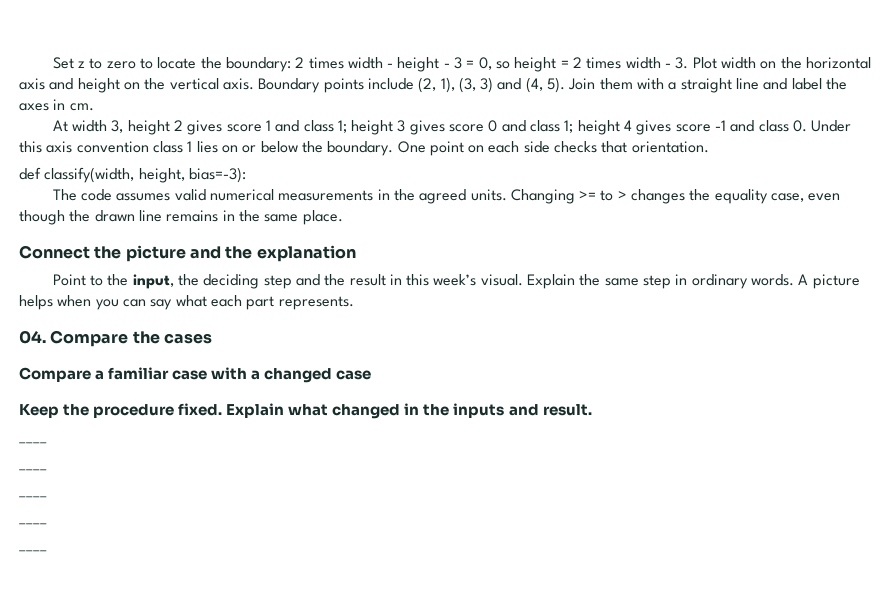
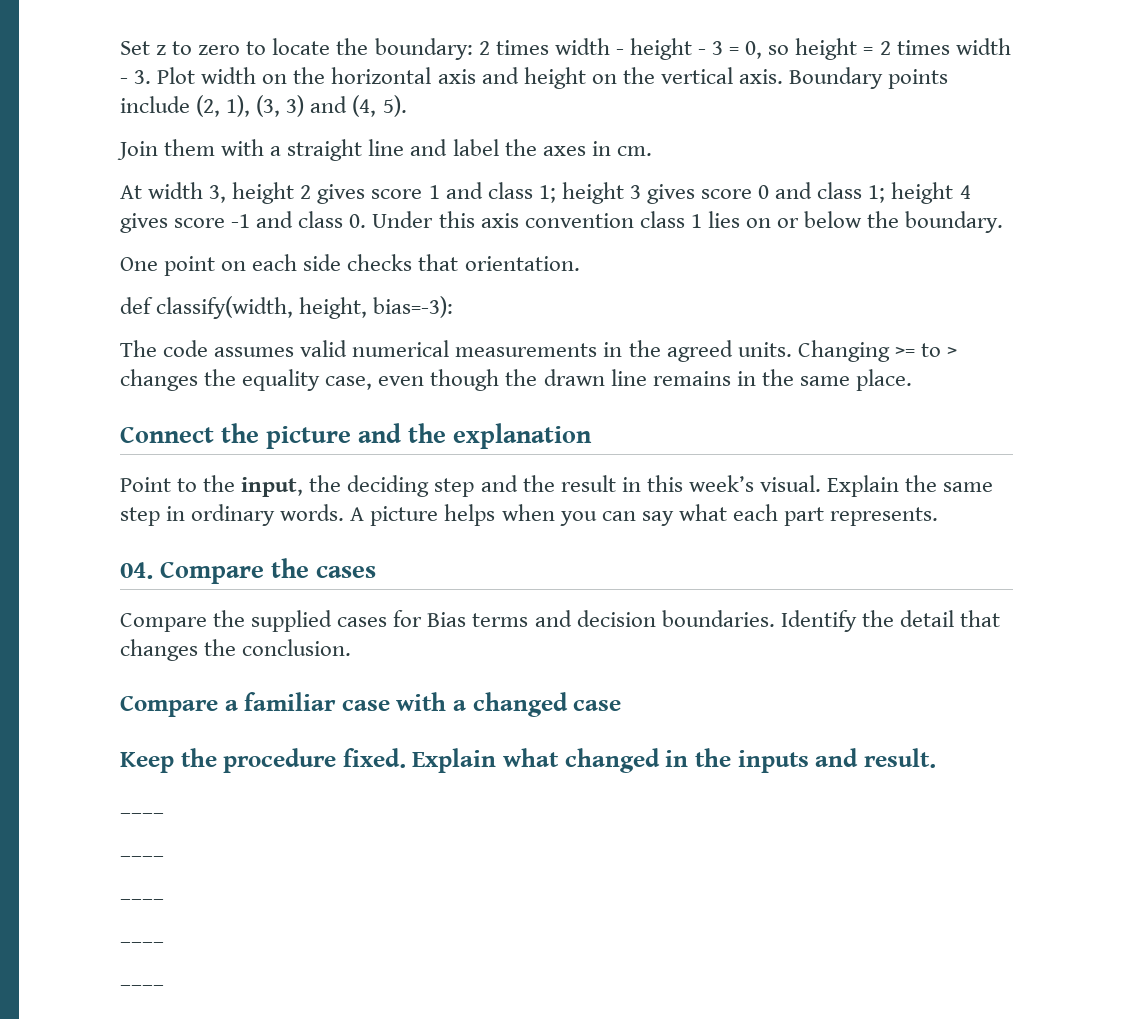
- Boundary points include (2, 1), (3, 3) and (4, 5). Join them with a straight line and label the axes in cm.
+ Boundary points include (2, 1), (3, 3) and (4, 5).
+ Join them with a straight line and label the axes in cm.
- At width 3, height 2 gives score 1 and class 1; height 3 gives score 0 and class 1; height 4 gives score -1 and class 0. Under this axis convention class 1 lies on or below the boundary. One point on each side checks that orientation.
+ At width 3, height 2 gives score 1 and class 1; height 3 gives score 0 and class 1; height 4 gives score -1 and class 0. Under this axis convention class 1 lies on or below the boundary.
+ One point on each side checks that orientation.
+ Compare the supplied cases for Bias terms and decision boundaries. Identify the detail that changes the conclusion.

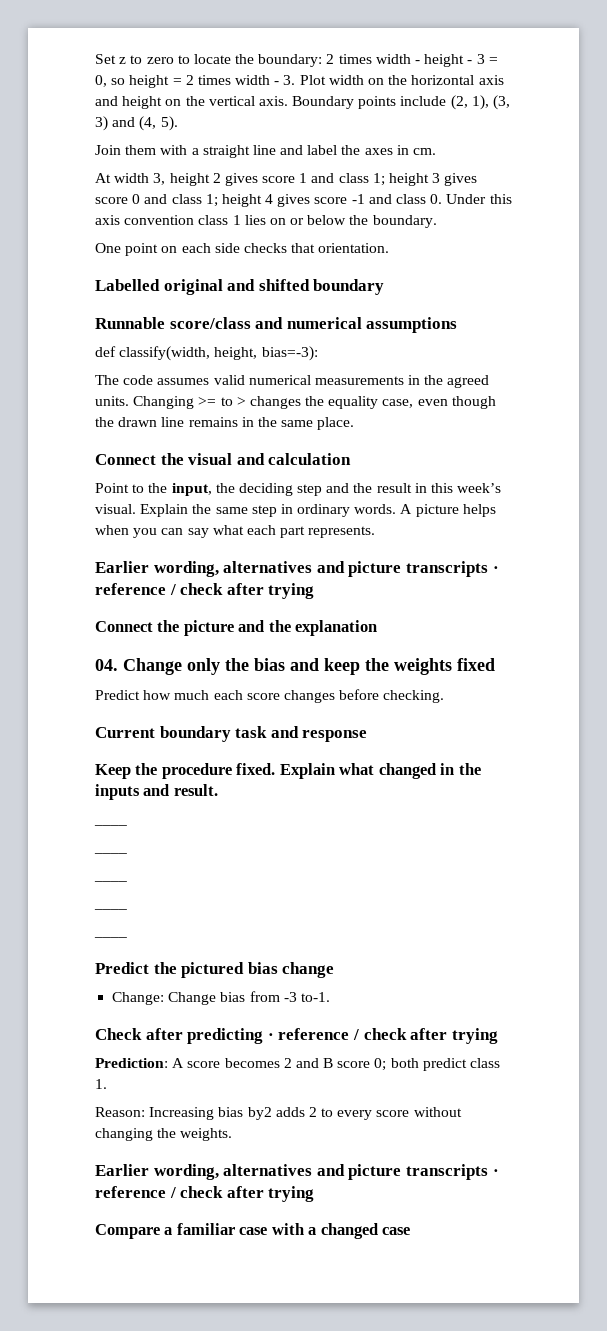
+ Labelled original and shifted boundary
+ Runnable score/class and numerical assumptions
- Connect the picture and the explanation
+ Connect the visual and calculation
  A picture helps when you can say what each part represents.
- 04. Compare the cases
- Compare the supplied cases for Bias terms and decision boundaries. Identify the detail that changes the conclusion.
- Compare a familiar case with a changed case
+ Earlier wording, alternatives and picture transcripts · reference / check after trying
+ Connect the picture and the explanation
+ 04. Change only the bias and keep the weights fixed
+ Predict how much each score changes before checking.
+ Current boundary task and response
+ Predict the pictured bias change
+ Change: Change bias from -3 to-1.
+ Check after predicting · reference / check after trying
+ Prediction: A score becomes 2 and B score 0; both predict class 1.
+ Reason: Increasing bias by2 adds 2 to every score without changing the weights.
+ Earlier wording, alternatives and picture transcripts · reference / check after trying
+ Compare a familiar case with a changed case

